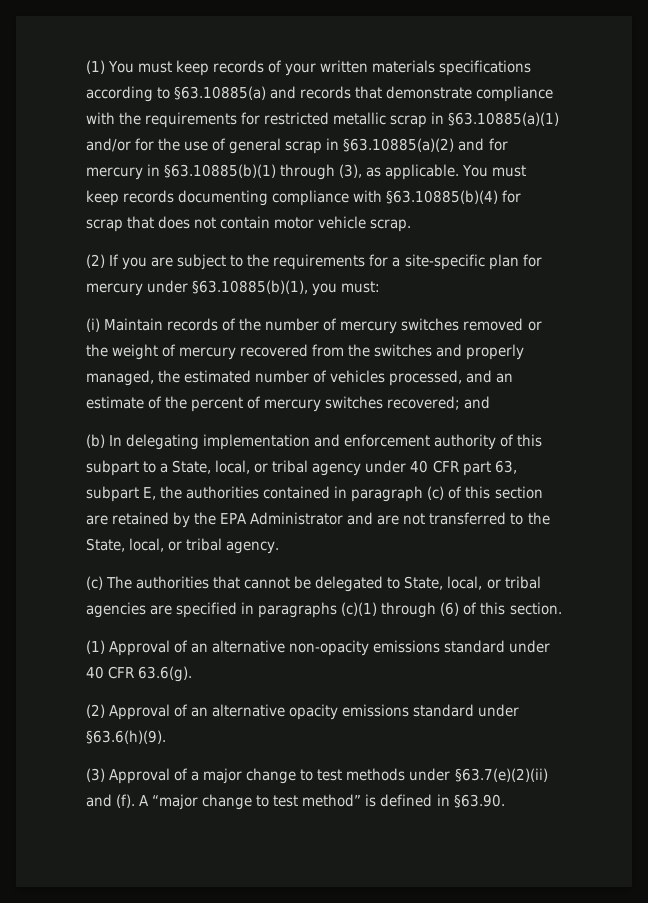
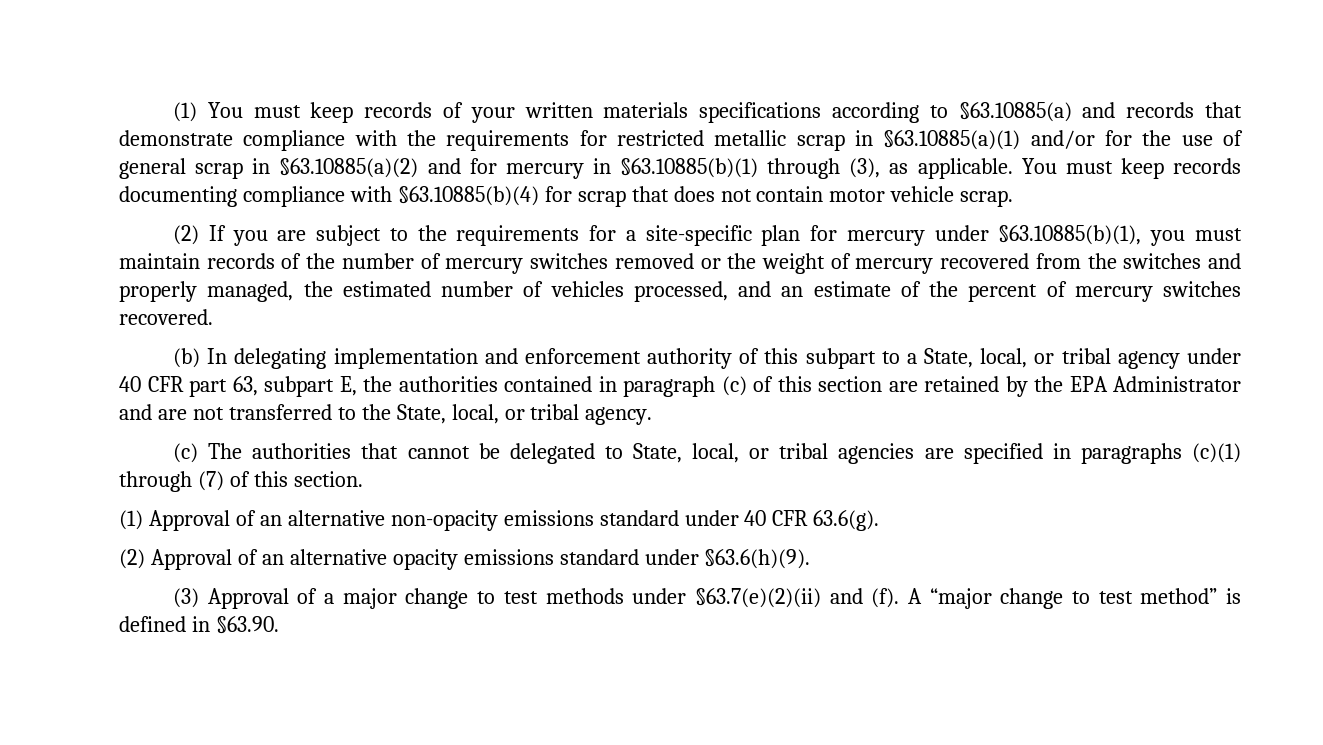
- (2) If you are subject to the requirements for a site-specific plan for mercury under §63.10885(b)(1), you must:
- (i) Maintain records of the number of mercury switches removed or the weight of mercury recovered from the switches and properly managed, the estimated number of vehicles processed, and an estimate of the percent of mercury switches recovered; and
+ (2) If you are subject to the requirements for a site-specific plan for mercury under §63.10885(b)(1), you must maintain records of the number of mercury switches removed or the weight of mercury recovered from the switches and properly managed, the estimated number of vehicles processed, and an estimate of the percent of mercury switches recovered.
- (c) The authorities that cannot be delegated to State, local, or tribal agencies are specified in paragraphs (c)(1) through (6) of this section.
+ (c) The authorities that cannot be delegated to State, local, or tribal agencies are specified in paragraphs (c)(1) through (7) of this section.

